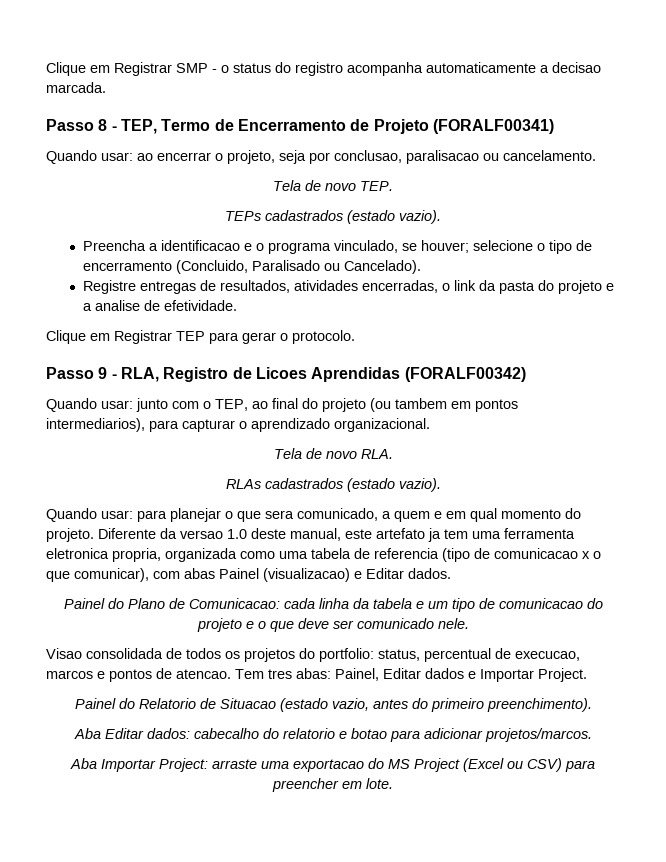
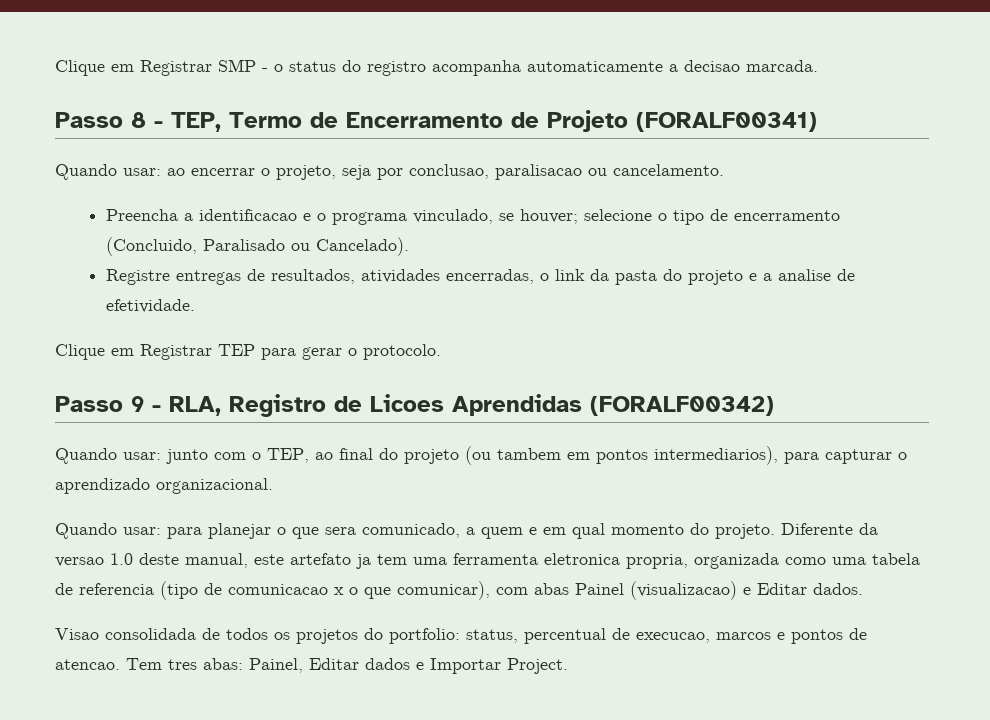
- Tela de novo TEP.
- TEPs cadastrados (estado vazio).
- Tela de novo RLA.
- RLAs cadastrados (estado vazio).
- Painel do Plano de Comunicacao: cada linha da tabela e um tipo de comunicacao do projeto e o que deve ser comunicado nele.
- Painel do Relatorio de Situacao (estado vazio, antes do primeiro preenchimento).
- Aba Editar dados: cabecalho do relatorio e botao para adicionar projetos/marcos.
- Aba Importar Project: arraste uma exportacao do MS Project (Excel ou CSV) para preencher em lote.

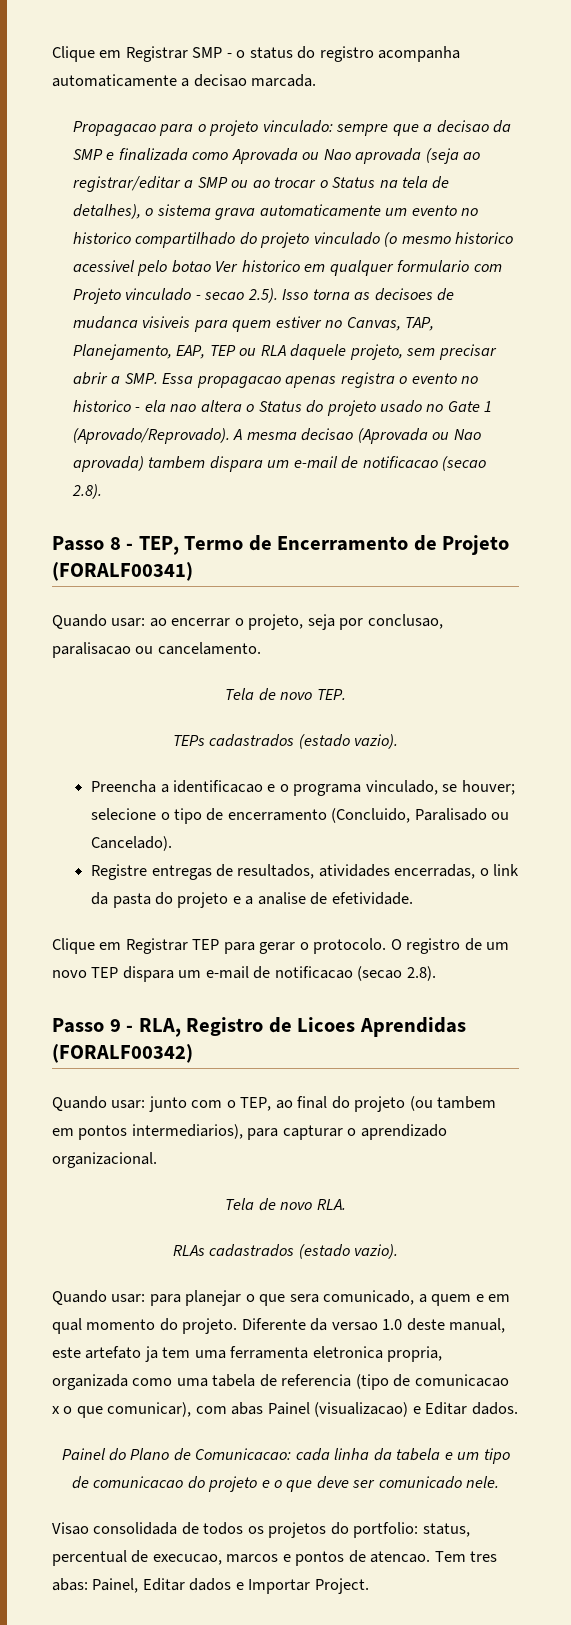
+ Propagacao para o projeto vinculado: sempre que a decisao da SMP e finalizada como Aprovada ou Nao aprovada (seja ao registrar/editar a SMP ou ao trocar o Status na tela de detalhes), o sistema grava automaticamente um evento no historico compartilhado do projeto vinculado (o mesmo historico acessivel pelo botao Ver historico em qualquer formulario com Projeto vinculado - secao 2.5). Isso torna as decisoes de mudanca visiveis para quem estiver no Canvas, TAP, Planejamento, EAP, TEP ou RLA daquele projeto, sem precisar abrir a SMP. Essa propagacao apenas registra o evento no historico - ela nao altera o Status do projeto usado no Gate 1 (Aprovado/Reprovado). A mesma decisao (Aprovada ou Nao aprovada) tambem dispara um e-mail de notificacao (secao 2.8).
+ Tela de novo TEP.
+ TEPs cadastrados (estado vazio).
+ O registro de um novo TEP dispara um e-mail de notificacao (secao 2.8).
+ Tela de novo RLA.
+ RLAs cadastrados (estado vazio).
+ Painel do Plano de Comunicacao: cada linha da tabela e um tipo de comunicacao do projeto e o que deve ser comunicado nele.

